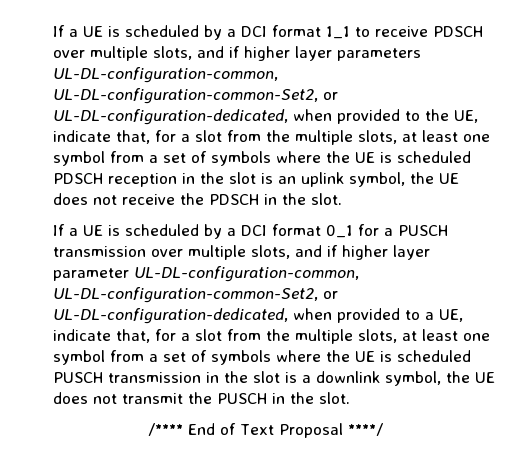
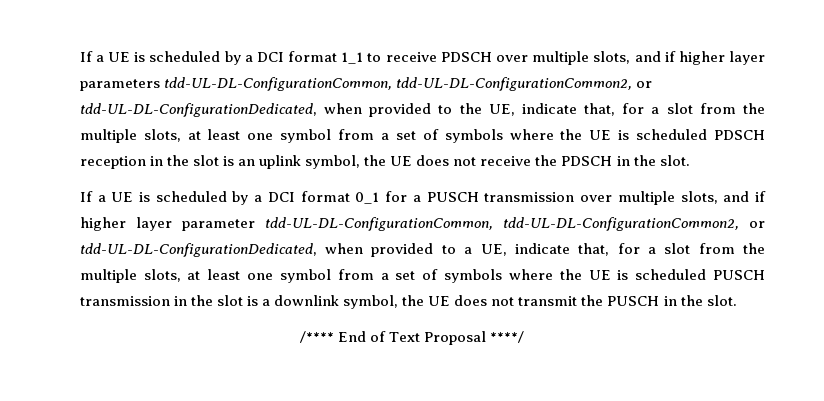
- If a UE is scheduled by a DCI format 1_1 to receive PDSCH over multiple slots, and if higher layer parameters UL-DL-configuration-common, UL-DL-configuration-common-Set2, or UL-DL-configuration-dedicated, when provided to the UE, indicate that, for a slot from the multiple slots, at least one symbol from a set of symbols where the UE is scheduled PDSCH reception in the slot is an uplink symbol, the UE does not receive the PDSCH in the slot.
+ If a UE is scheduled by a DCI format 1_1 to receive PDSCH over multiple slots, and if higher layer parameters tdd-UL-DL-ConfigurationCommon, tdd-UL-DL-ConfigurationCommon2, or tdd-UL-DL-ConfigurationDedicated, when provided to the UE, indicate that, for a slot from the multiple slots, at least one symbol from a set of symbols where the UE is scheduled PDSCH reception in the slot is an uplink symbol, the UE does not receive the PDSCH in the slot.
- If a UE is scheduled by a DCI format 0_1 for a PUSCH transmission over multiple slots, and if higher layer parameter UL-DL-configuration-common, UL-DL-configuration-common-Set2, or UL-DL-configuration-dedicated, when provided to a UE, indicate that, for a slot from the multiple slots, at least one symbol from a set of symbols where the UE is scheduled PUSCH transmission in the slot is a downlink symbol, the UE does not transmit the PUSCH in the slot.
+ If a UE is scheduled by a DCI format 0_1 for a PUSCH transmission over multiple slots, and if higher layer parameter tdd-UL-DL-ConfigurationCommon, tdd-UL-DL-ConfigurationCommon2, or tdd-UL-DL-ConfigurationDedicated, when provided to a UE, indicate that, for a slot from the multiple slots, at least one symbol from a set of symbols where the UE is scheduled PUSCH transmission in the slot is a downlink symbol, the UE does not transmit the PUSCH in the slot.

